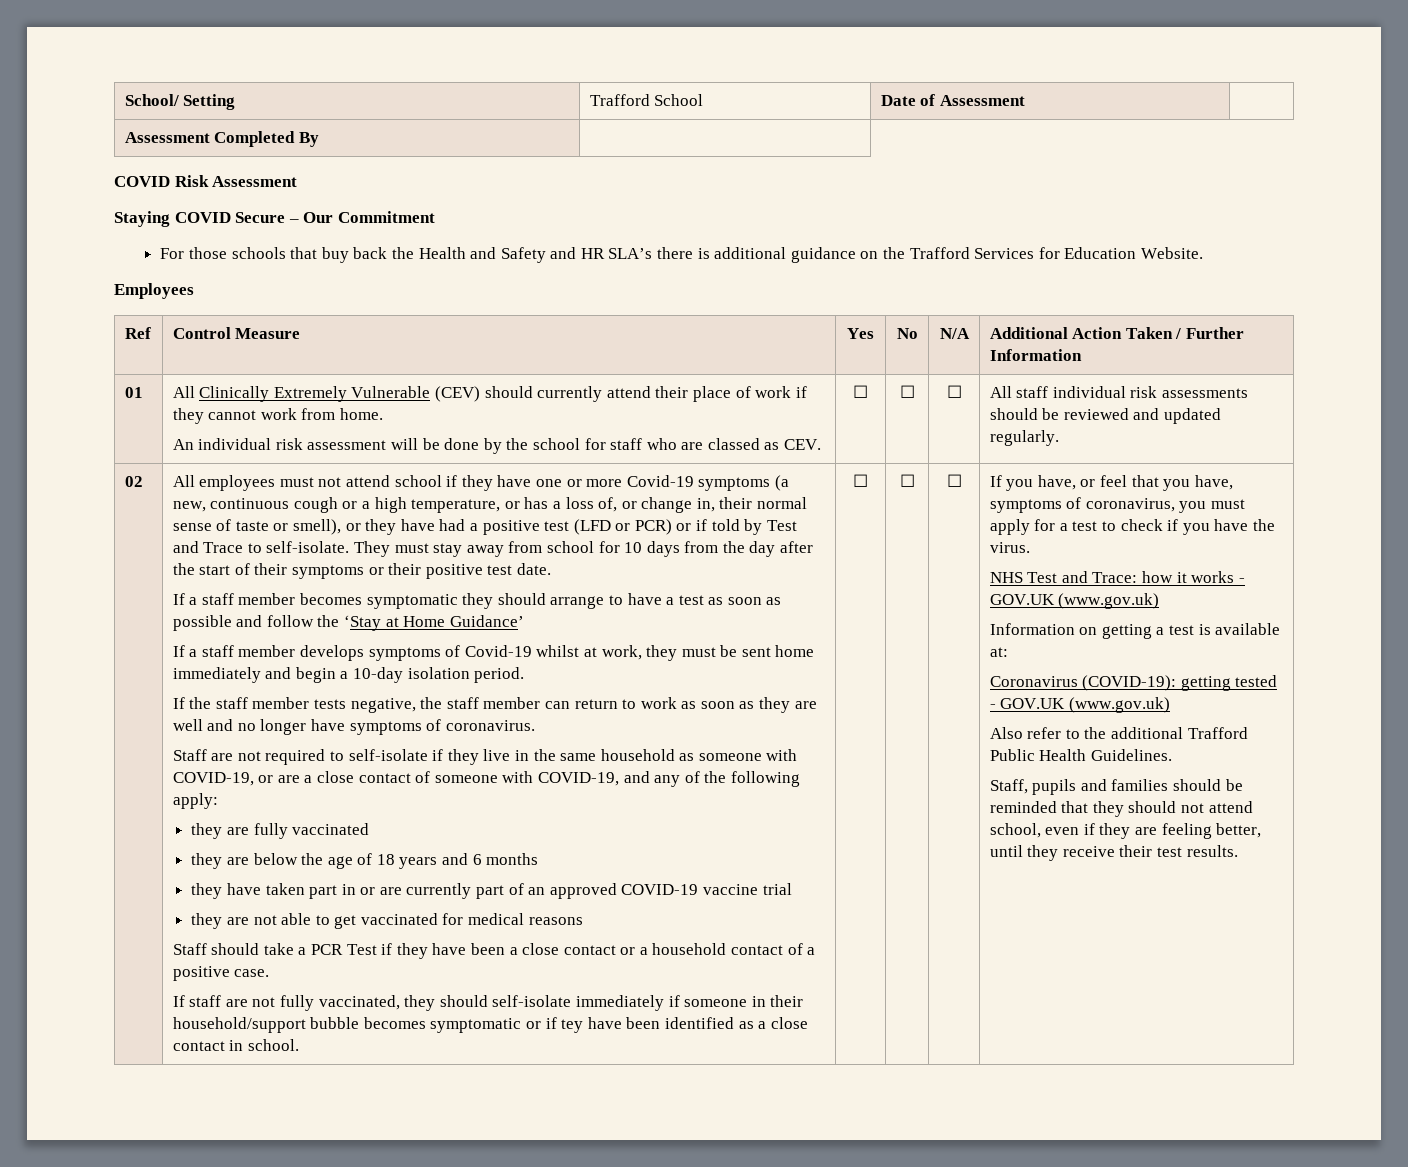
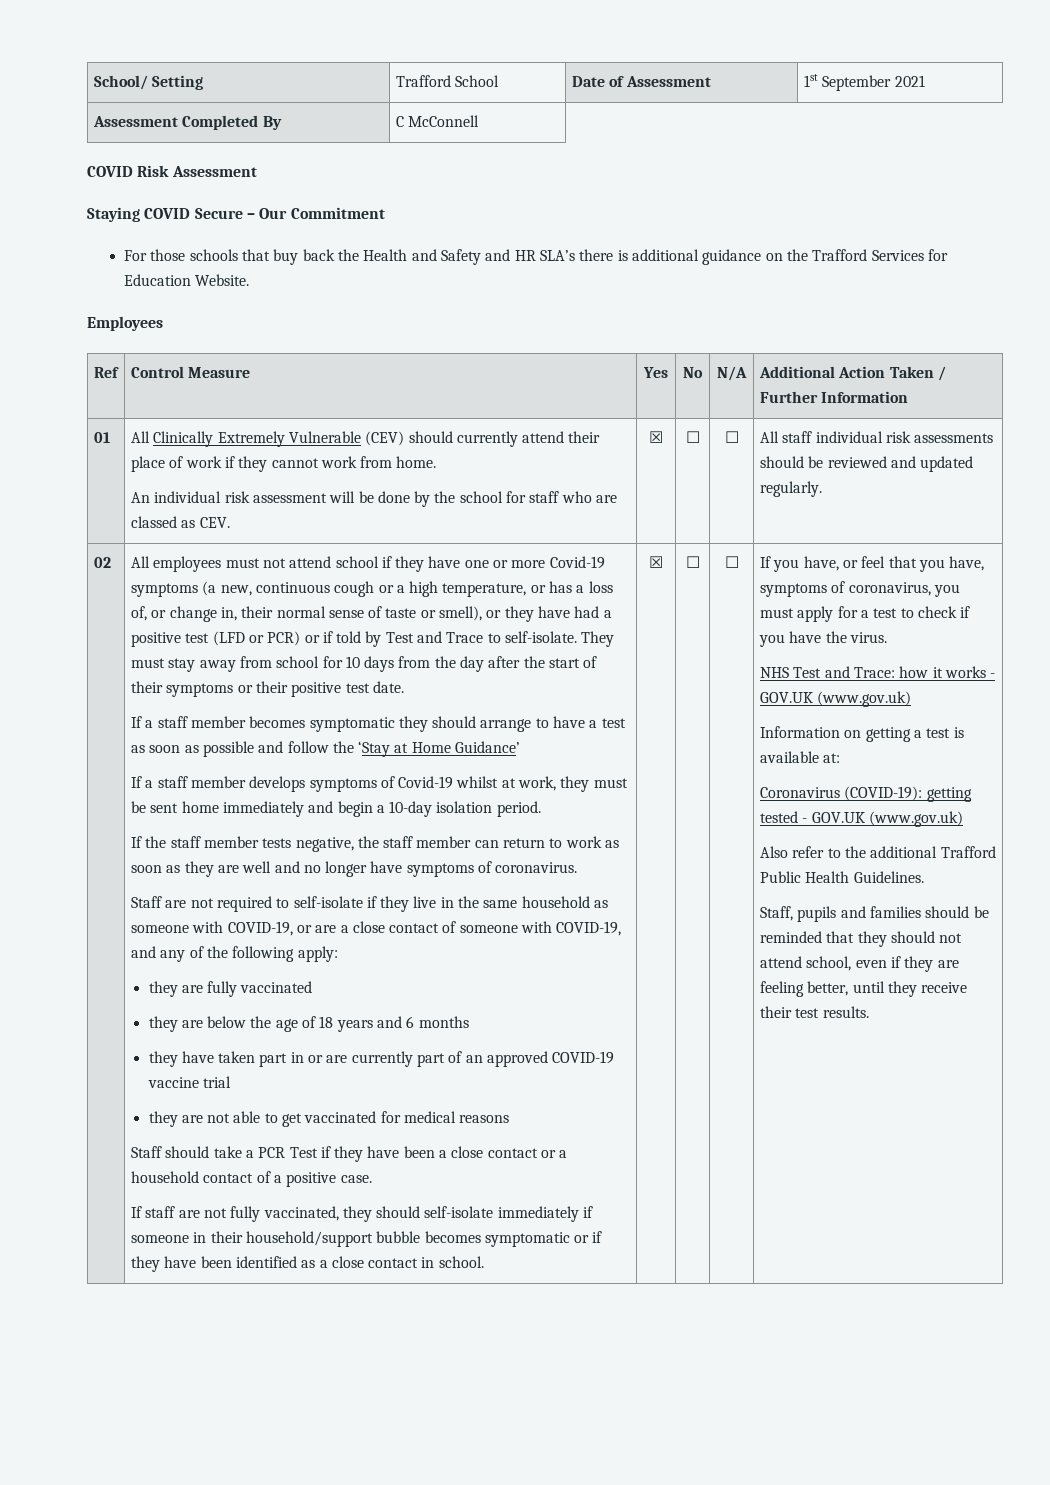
- School/ Setting | Trafford School | Date of Assessment |
+ School/ Setting | Trafford School | Date of Assessment | 1st September 2021
- Assessment Completed By |
+ Assessment Completed By | C McConnell
- An individual risk assessment will be done by the school for staff who are classed as CEV. | ☐
+ An individual risk assessment will be done by the school for staff who are classed as CEV. | ☒
- If staff are not fully vaccinated, they should self-isolate immediately if someone in their household/support bubble becomes symptomatic or if tey have been identified as a close contact in school. | ☐
+ If staff are not fully vaccinated, they should self-isolate immediately if someone in their household/support bubble becomes symptomatic or if they have been identified as a close contact in school. | ☒

